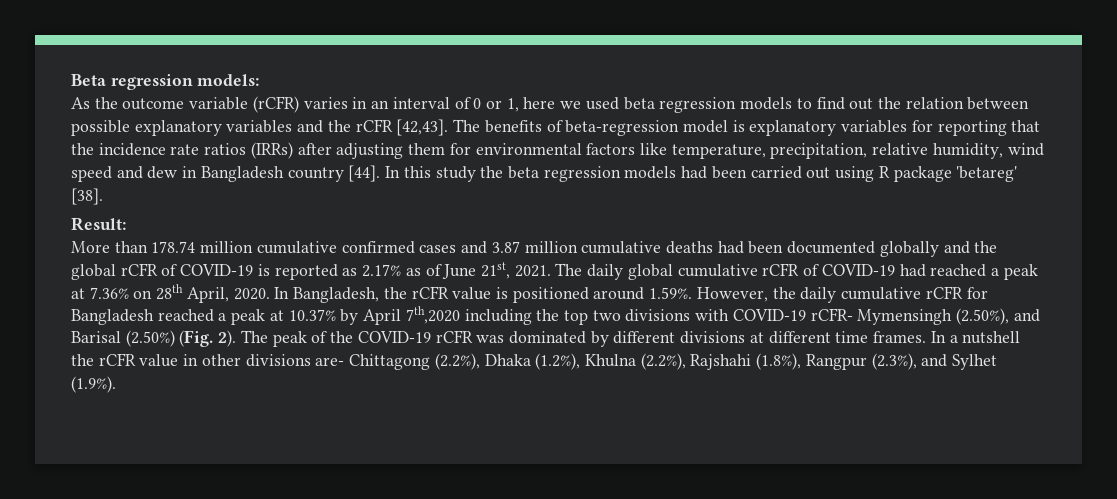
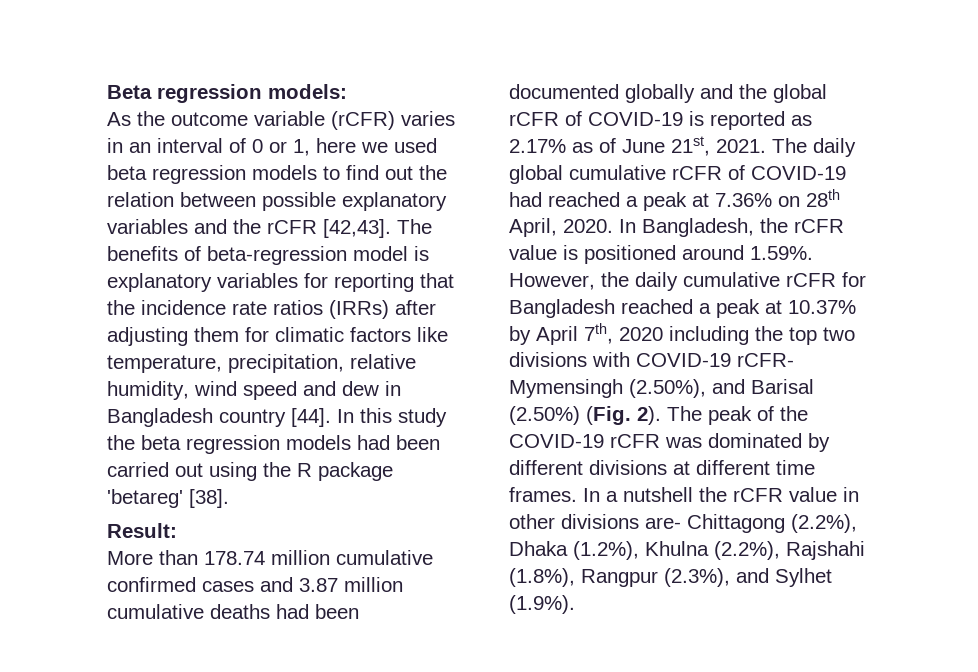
- The benefits of beta-regression model is explanatory variables for reporting that the incidence rate ratios (IRRs) after adjusting them for environmental factors like temperature, precipitation, relative humidity, wind speed and dew in Bangladesh country [44].
+ The benefits of beta-regression model is explanatory variables for reporting that the incidence rate ratios (IRRs) after adjusting them for climatic factors like temperature, precipitation, relative humidity, wind speed and dew in Bangladesh country [44].
- In this study the beta regression models had been carried out using R package 'betareg' [38].
+ In this study the beta regression models had been carried out using the R package 'betareg' [38].
- In Bangladesh, the rCFR value is positioned around 1.59%. However, the daily cumulative rCFR for Bangladesh reached a peak at 10.37% by April 7th,2020 including the top two divisions with COVID-19 rCFR- Mymensingh (2.50%), and Barisal (2.50%) (Fig. 2).
+ In Bangladesh, the rCFR value is positioned around 1.59%. However, the daily cumulative rCFR for Bangladesh reached a peak at 10.37% by April 7th, 2020 including the top two divisions with COVID-19 rCFR- Mymensingh (2.50%), and Barisal (2.50%) (Fig. 2).

